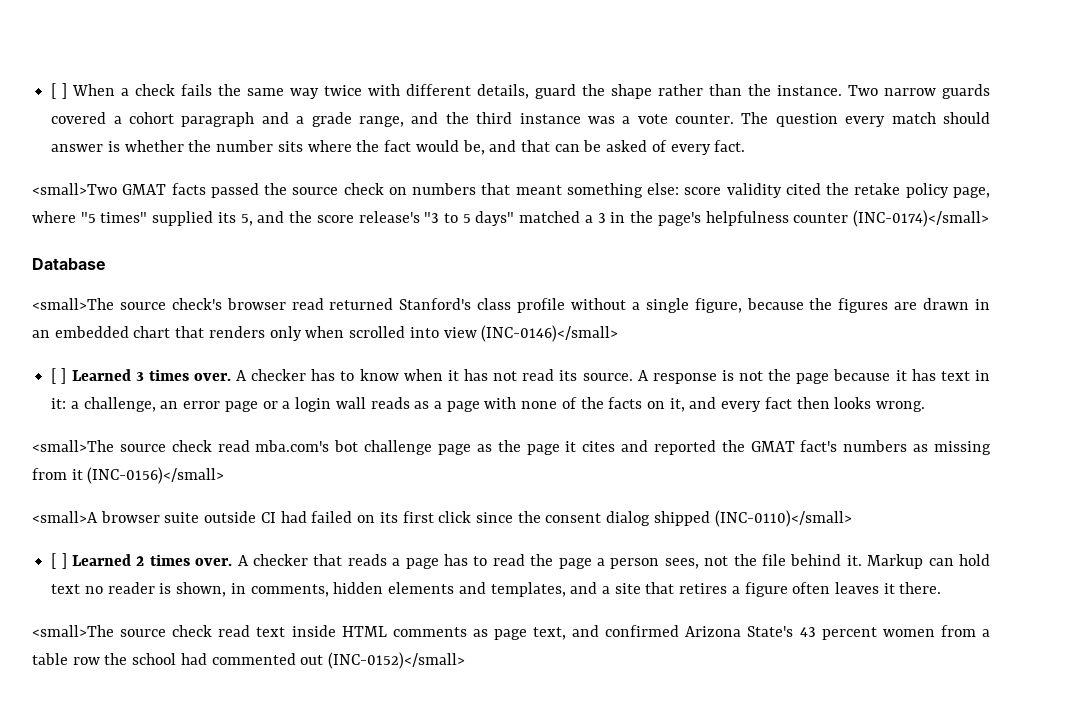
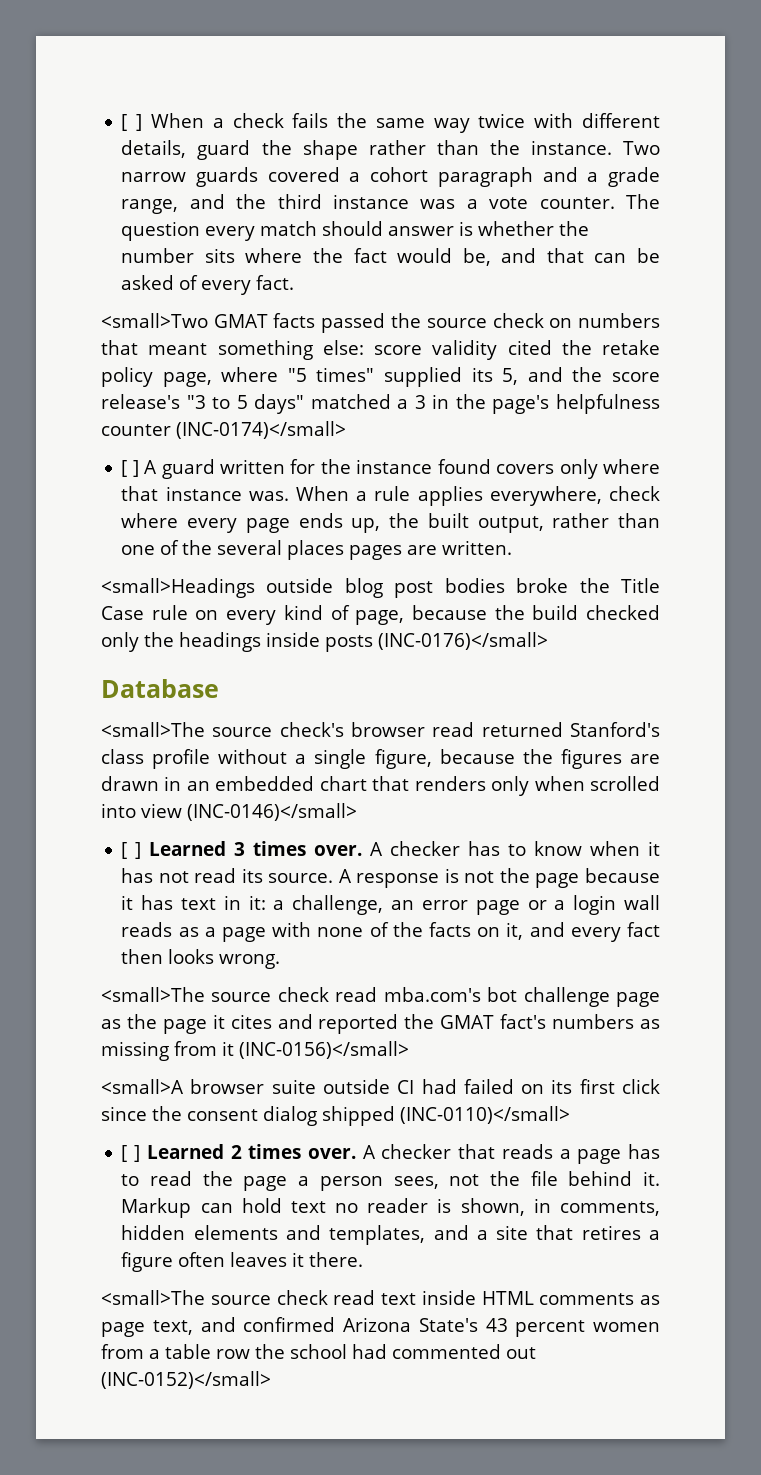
+ [ ] A guard written for the instance found covers only where that instance was. When a rule applies everywhere, check where every page ends up, the built output, rather than one of the several places pages are written.
+ <small>Headings outside blog post bodies broke the Title Case rule on every kind of page, because the build checked only the headings inside posts (INC-0176)</small>

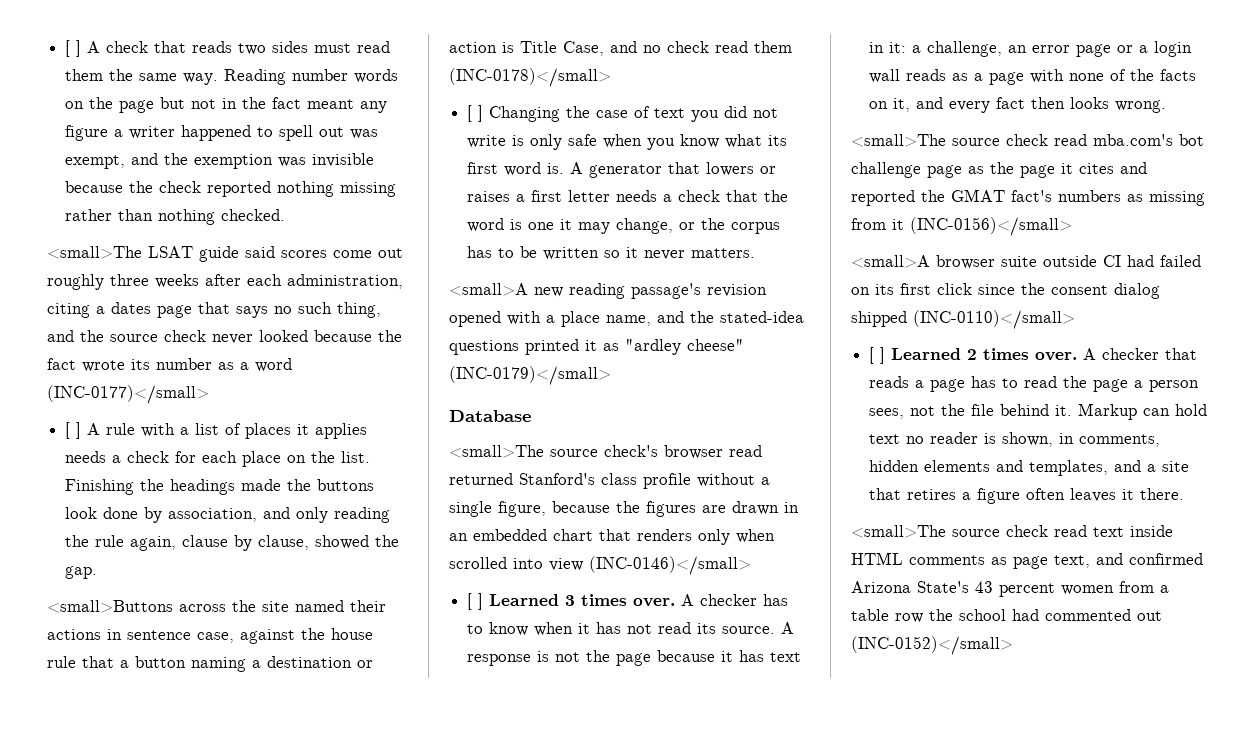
- [ ] When a check fails the same way twice with different details, guard the shape rather than the instance. Two narrow guards covered a cohort paragraph and a grade range, and the third instance was a vote counter. The question every match should answer is whether the number sits where the fact would be, and that can be asked of every fact.
- <small>Two GMAT facts passed the source check on numbers that meant something else: score validity cited the retake policy page, where "5 times" supplied its 5, and the score release's "3 to 5 days" matched a 3 in the page's helpfulness counter (INC-0174)</small>
- [ ] A guard written for the instance found covers only where that instance was. When a rule applies everywhere, check where every page ends up, the built output, rather than one of the several places pages are written.
- <small>Headings outside blog post bodies broke the Title Case rule on every kind of page, because the build checked only the headings inside posts (INC-0176)</small>
+ [ ] A check that reads two sides must read them the same way. Reading number words on the page but not in the fact meant any figure a writer happened to spell out was exempt, and the exemption was invisible because the check reported nothing missing rather than nothing checked.
+ <small>The LSAT guide said scores come out roughly three weeks after each administration, citing a dates page that says no such thing, and the source check never looked because the fact wrote its number as a word (INC-0177)</small>
+ [ ] A rule with a list of places it applies needs a check for each place on the list. Finishing the headings made the buttons look done by association, and only reading the rule again, clause by clause, showed the gap.
+ <small>Buttons across the site named their actions in sentence case, against the house rule that a button naming a destination or action is Title Case, and no check read them (INC-0178)</small>
+ [ ] Changing the case of text you did not write is only safe when you know what its first word is. A generator that lowers or raises a first letter needs a check that the word is one it may change, or the corpus has to be written so it never matters.
+ <small>A new reading passage's revision opened with a place name, and the stated-idea questions printed it as "ardley cheese" (INC-0179)</small>

